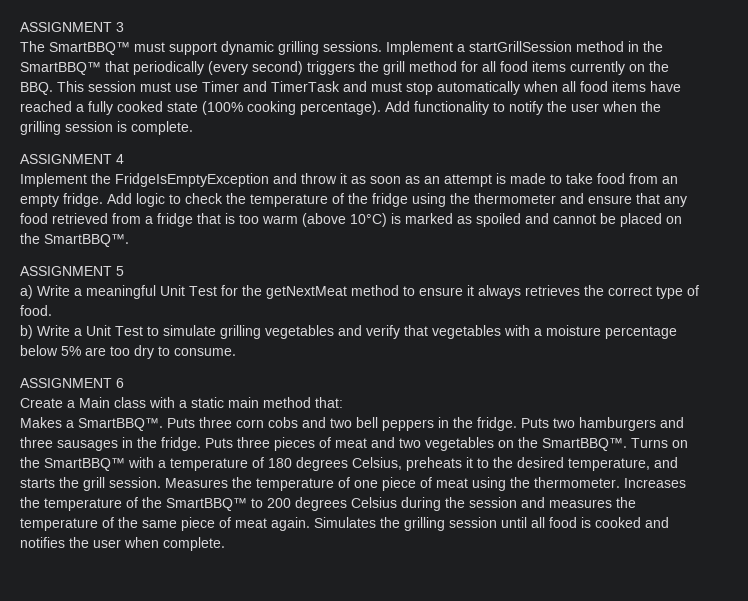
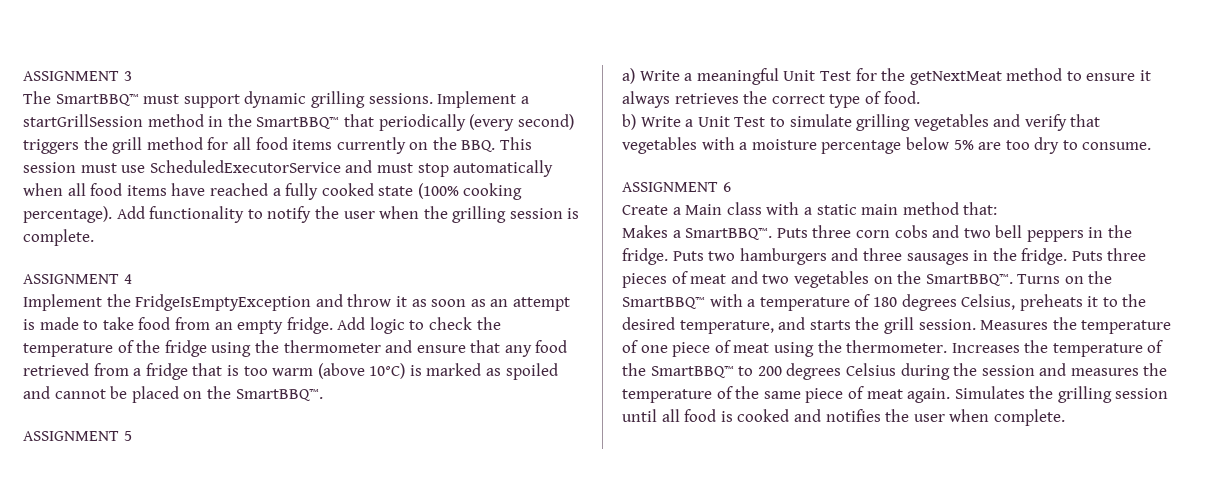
- Implement a startGrillSession method in the SmartBBQ™ that periodically (every second) triggers the grill method for all food items currently on the BBQ. This session must use Timer and TimerTask and must stop automatically when all food items have reached a fully cooked state (100% cooking percentage).
+ Implement a startGrillSession method in the SmartBBQ™ that periodically (every second) triggers the grill method for all food items currently on the BBQ. This session must use ScheduledExecutorService and must stop automatically when all food items have reached a fully cooked state (100% cooking percentage).

